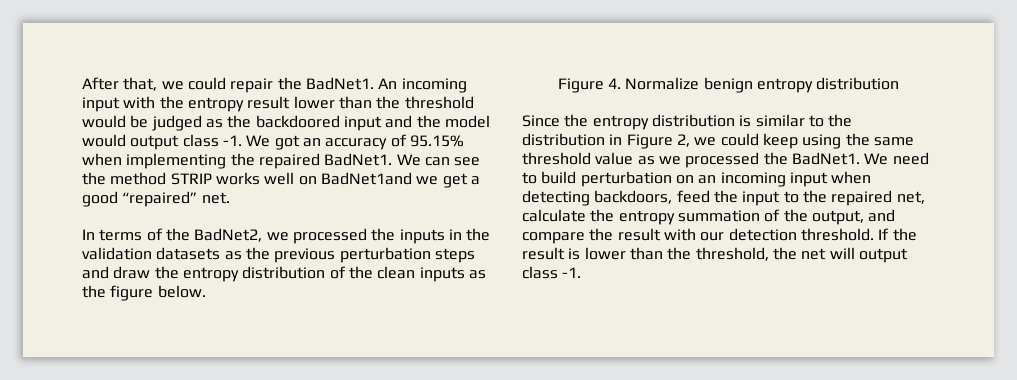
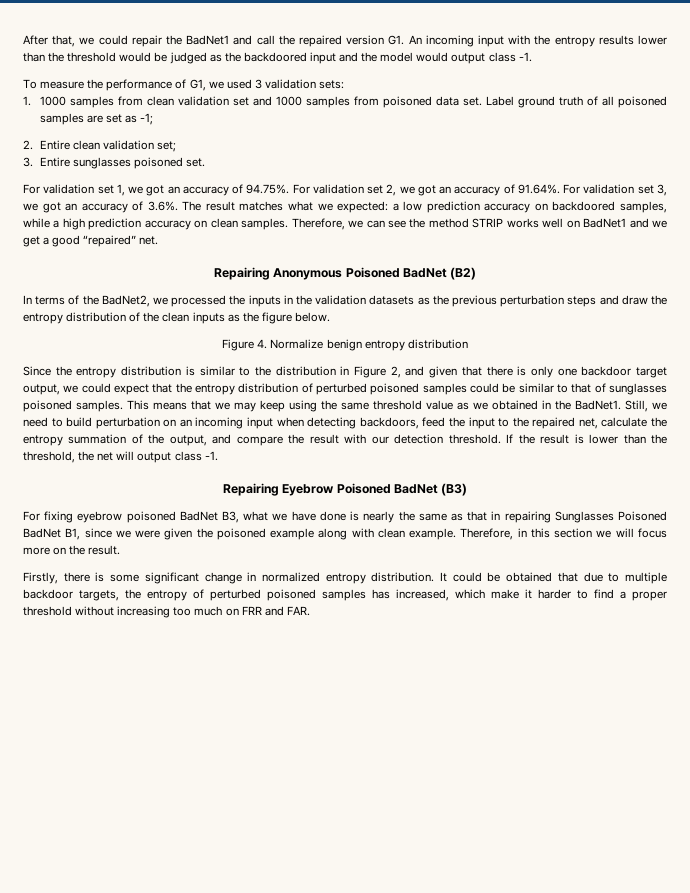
- After that, we could repair the BadNet1. An incoming input with the entropy result lower than the threshold would be judged as the backdoored input and the model would output class -1. We got an accuracy of 95.15% when implementing the repaired BadNet1. We can see the method STRIP works well on BadNet1and we get a good “repaired” net.
+ After that, we could repair the BadNet1 and call the repaired version G1. An incoming input with the entropy results lower than the threshold would be judged as the backdoored input and the model would output class -1.
+ To measure the performance of G1, we used 3 validation sets:
+ 1. 1000 samples from clean validation set and 1000 samples from poisoned data set. Label ground truth of all poisoned samples are set as -1;
+ 2. Entire clean validation set;
+ 3. Entire sunglasses poisoned set.
+ For validation set 1, we got an accuracy of 94.75%. For validation set 2, we got an accuracy of 91.64%. For validation set 3, we got an accuracy of 3.6%. The result matches what we expected: a low prediction accuracy on backdoored samples, while a high prediction accuracy on clean samples. Therefore, we can see the method STRIP works well on BadNet1 and we get a good “repaired” net.
+ Repairing Anonymous Poisoned BadNet (B2)
- Since the entropy distribution is similar to the distribution in Figure 2, we could keep using the same threshold value as we processed the BadNet1. We need to build perturbation on an incoming input when detecting backdoors, feed the input to the repaired net, calculate the entropy summation of the output, and compare the result with our detection threshold.
+ Since the entropy distribution is similar to the distribution in Figure 2, and given that there is only one backdoor target output, we could expect that the entropy distribution of perturbed poisoned samples could be similar to that of sunglasses poisoned samples. This means that we may keep using the same threshold value as we obtained in the BadNet1. Still, we need to build perturbation on an incoming input when detecting backdoors, feed the input to the repaired net, calculate the entropy summation of the output, and compare the result with our detection threshold.
+ Repairing Eyebrow Poisoned BadNet (B3)
+ For fixing eyebrow poisoned BadNet B3, what we have done is nearly the same as that in repairing Sunglasses Poisoned BadNet B1, since we were given the poisoned example along with clean example. Therefore, in this section we will focus more on the result.
+ Firstly, there is some significant change in normalized entropy distribution. It could be obtained that due to multiple backdoor targets, the entropy of perturbed poisoned samples has increased, which make it harder to find a proper threshold without increasing too much on FRR and FAR.

